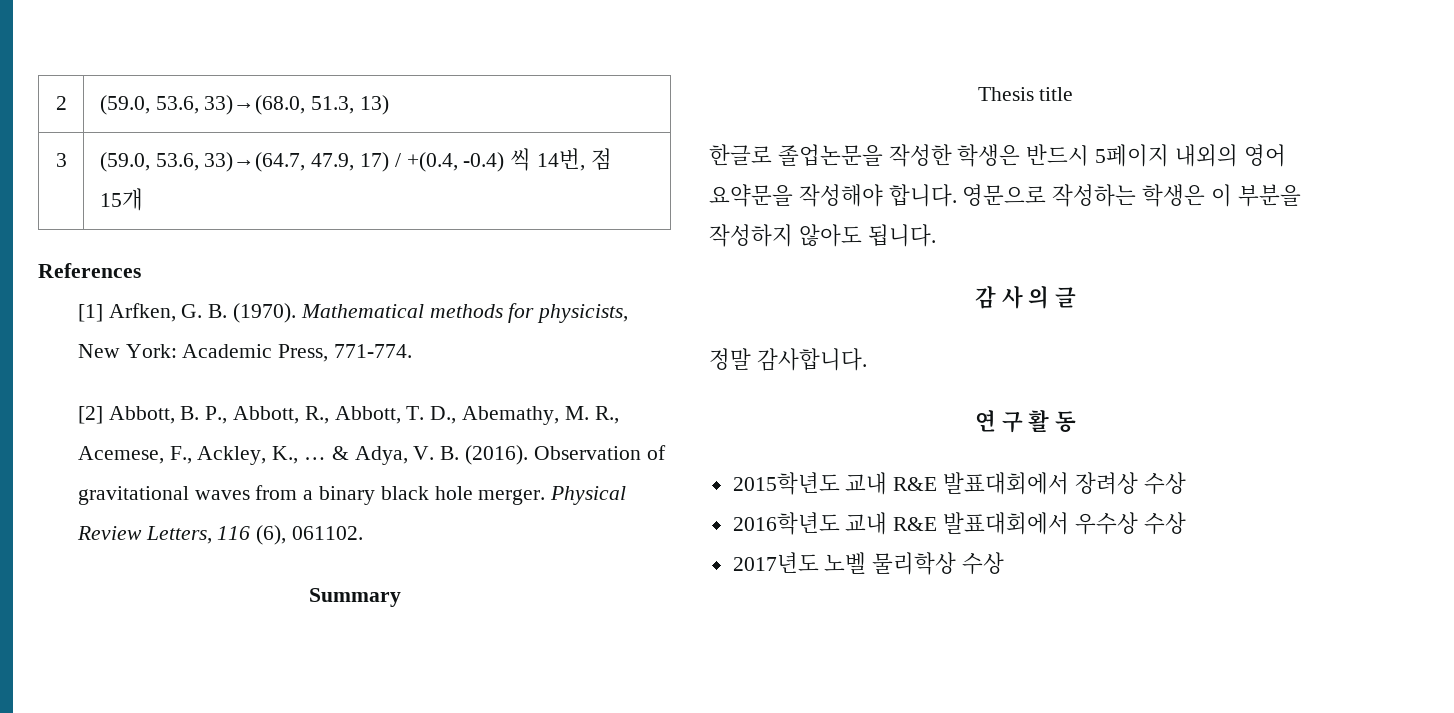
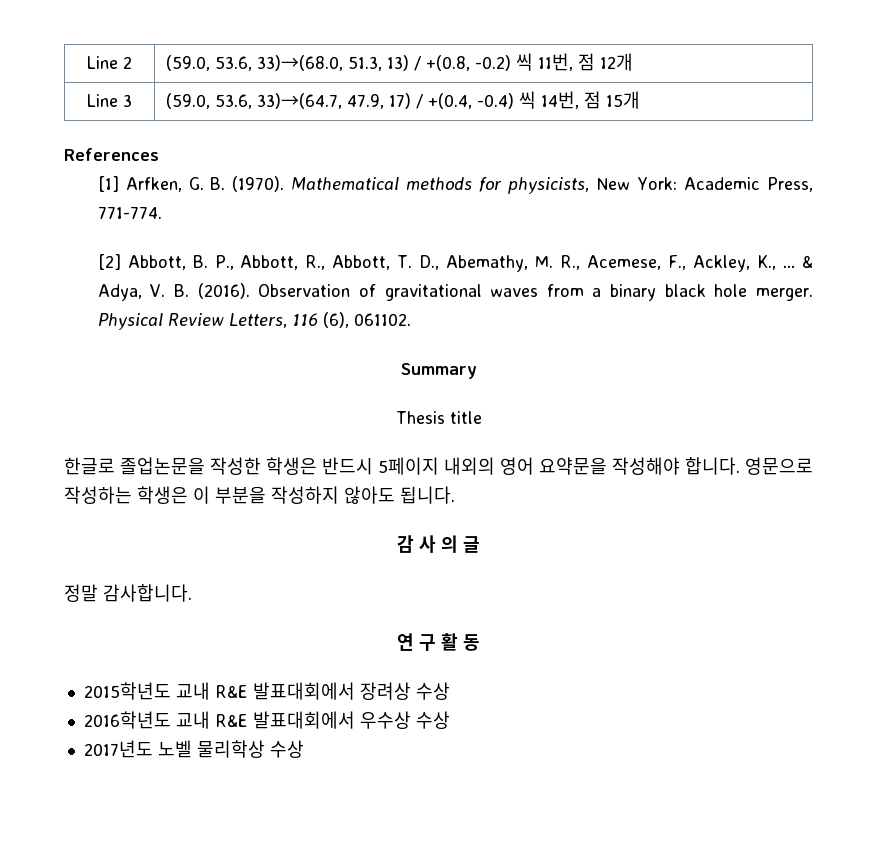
- 2 | (59.0, 53.6, 33)→(68.0, 51.3, 13)
- 3 | (59.0, 53.6, 33)→(64.7, 47.9, 17) / +(0.4, -0.4) 씩 14번, 점 15개
+ Line 2 | (59.0, 53.6, 33)→(68.0, 51.3, 13) / +(0.8, -0.2) 씩 11번, 점 12개
+ Line 3 | (59.0, 53.6, 33)→(64.7, 47.9, 17) / +(0.4, -0.4) 씩 14번, 점 15개

